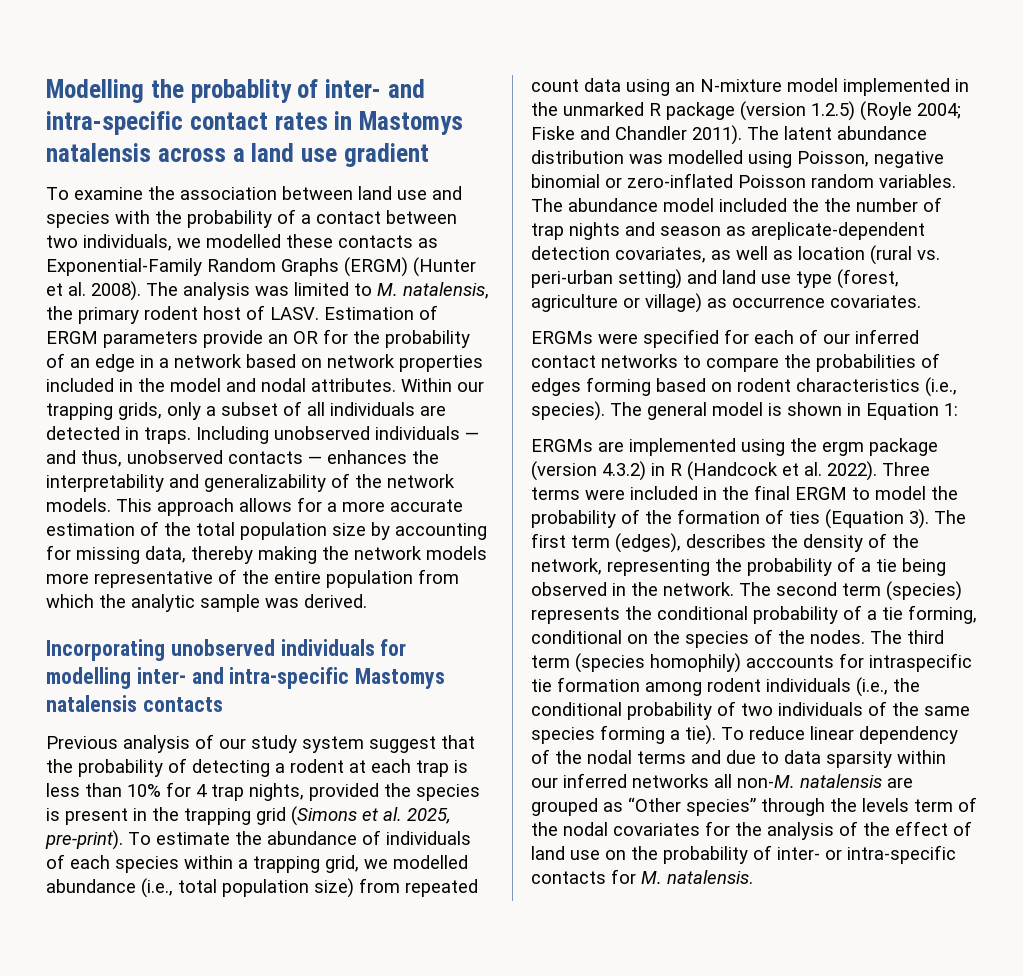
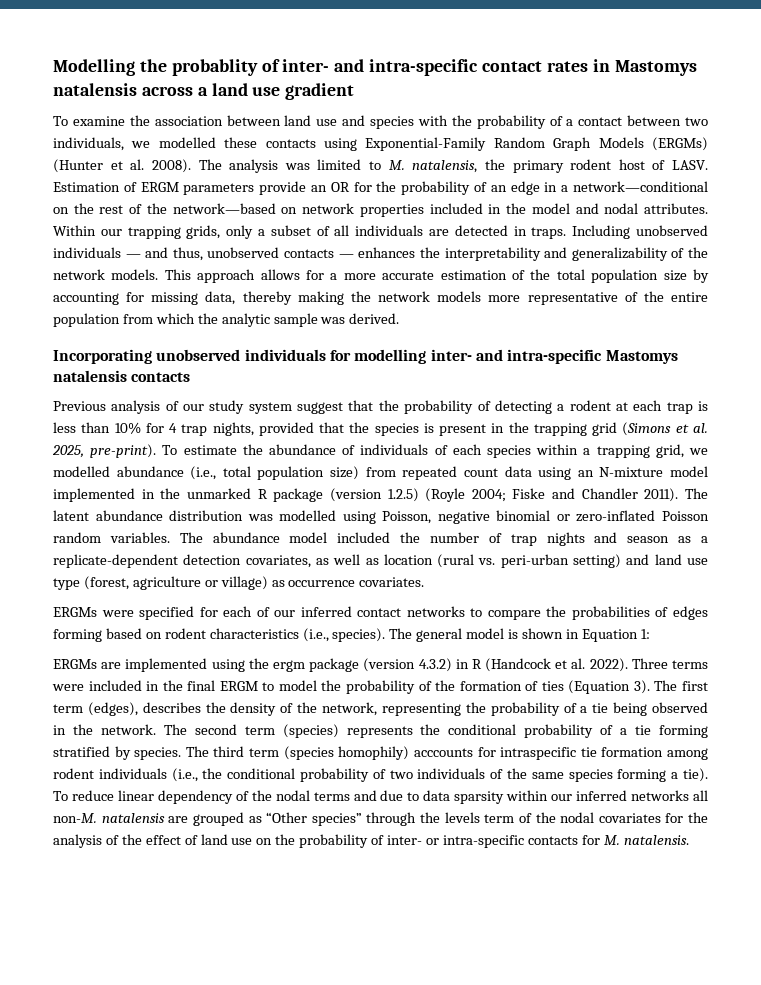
- To examine the association between land use and species with the probability of a contact between two individuals, we modelled these contacts as Exponential-Family Random Graphs (ERGM) (Hunter et al. 2008).
+ To examine the association between land use and species with the probability of a contact between two individuals, we modelled these contacts using Exponential-Family Random Graph Models (ERGMs) (Hunter et al. 2008).
- Estimation of ERGM parameters provide an OR for the probability of an edge in a network based on network properties included in the model and nodal attributes.
+ Estimation of ERGM parameters provide an OR for the probability of an edge in a network—conditional on the rest of the network—based on network properties included in the model and nodal attributes.
- Previous analysis of our study system suggest that the probability of detecting a rodent at each trap is less than 10% for 4 trap nights, provided the species is present in the trapping grid (Simons et al. 2025, pre-print).
+ Previous analysis of our study system suggest that the probability of detecting a rodent at each trap is less than 10% for 4 trap nights, provided that the species is present in the trapping grid (Simons et al. 2025, pre-print).
- The abundance model included the the number of trap nights and season as areplicate-dependent detection covariates, as well as location (rural vs. peri-urban setting) and land use type (forest, agriculture or village) as occurrence covariates.
+ The abundance model included the number of trap nights and season as a replicate-dependent detection covariates, as well as location (rural vs. peri-urban setting) and land use type (forest, agriculture or village) as occurrence covariates.
- The second term (species) represents the conditional probability of a tie forming, conditional on the species of the nodes.
+ The second term (species) represents the conditional probability of a tie forming stratified by species.

